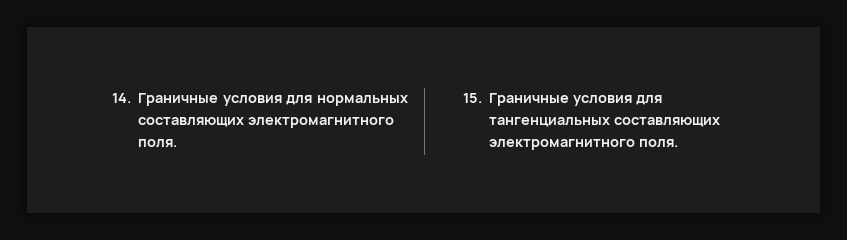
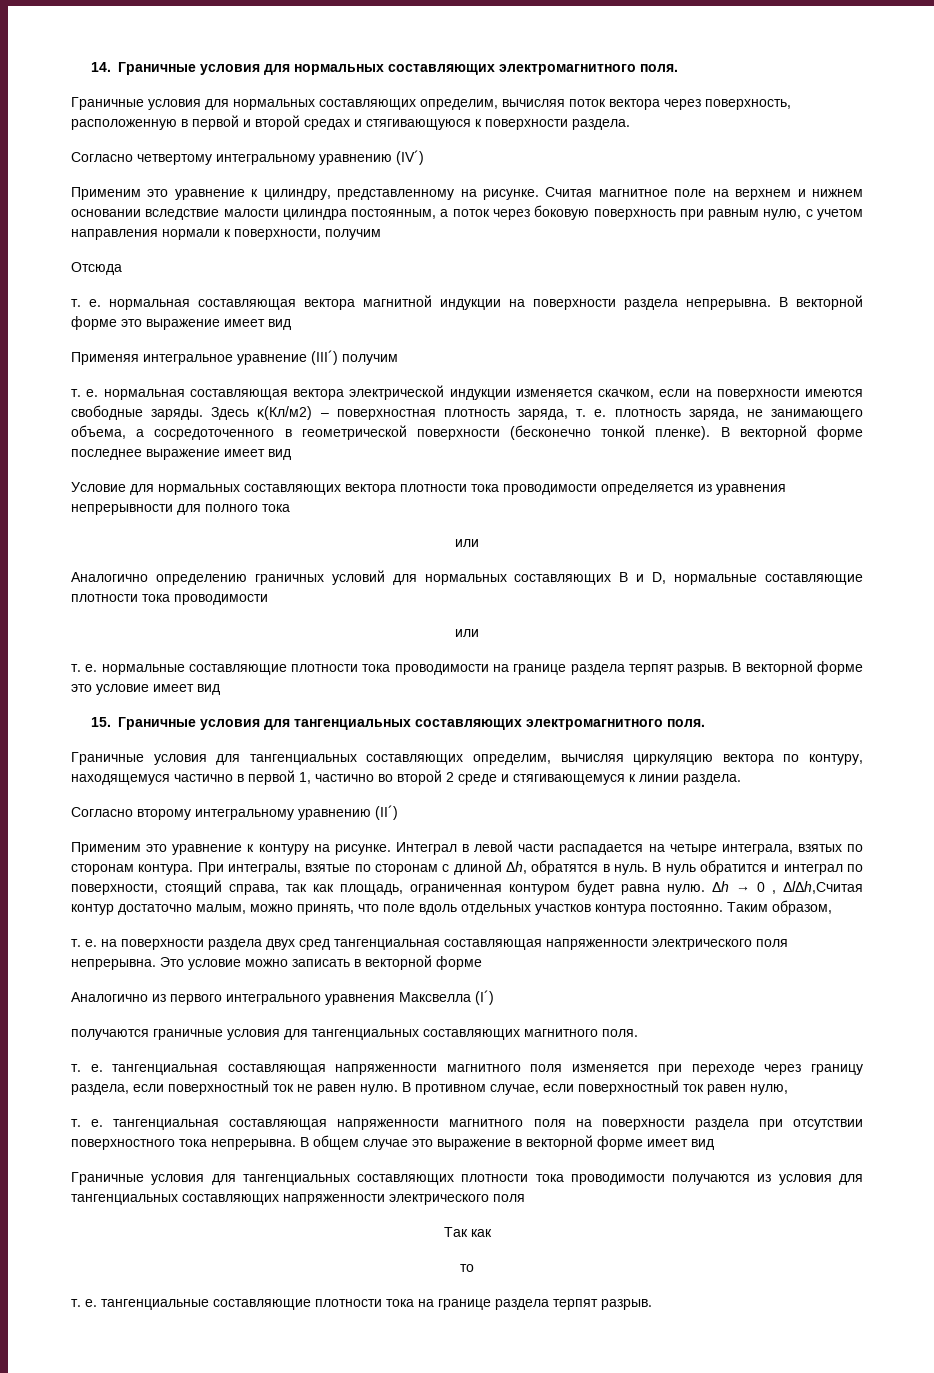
+ Граничные условия для нормальных составляющих определим, вычисляя поток вектора через поверхность, расположенную в первой и второй средах и стягивающуюся к поверхности раздела.
+ Согласно четвертому интегральному уравнению (IV´)
+ Применим это уравнение к цилиндру, представленному на рисунке. Считая магнитное поле на верхнем и нижнем основании вследствие малости цилиндра постоянным, а поток через боковую поверхность при равным нулю, с учетом направления нормали к поверхности, получим
+ Отсюда
+ т. е. нормальная составляющая вектора магнитной индукции на поверхности раздела непрерывна. В векторной форме это выражение имеет вид
+ Применяя интегральное уравнение (III´) получим
+ т. е. нормальная составляющая вектора электрической индукции изменяется скачком, если на поверхности имеются свободные заряды. Здесь κ(Кл/м2) – поверхностная плотность заряда, т. е. плотность заряда, не занимающего объема, а сосредоточенного в геометрической поверхности (бесконечно тонкой пленке). В векторной форме последнее выражение имеет вид
+ Условие для нормальных составляющих вектора плотности тока проводимости определяется из уравнения непрерывности для полного тока
+ или
+ Аналогично определению граничных условий для нормальных составляющих B и D, нормальные составляющие плотности тока проводимости
+ или
+ т. е. нормальные составляющие плотности тока проводимости на границе раздела терпят разрыв. В векторной форме это условие имеет вид
+ Граничные условия для тангенциальных составляющих определим, вычисляя циркуляцию вектора по контуру, находящемуся частично в первой 1, частично во второй 2 среде и стягивающемуся к линии раздела.
+ Согласно второму интегральному уравнению (II´)
+ Применим это уравнение к контуру на рисунке. Интеграл в левой части распадается на четыре интеграла, взятых по сторонам контура. При интегралы, взятые по сторонам с длиной Δh, обратятся в нуль. В нуль обратится и интеграл по поверхности, стоящий справа, так как площадь, ограниченная контуром будет равна нулю. Δh → 0 , ΔlΔh,Считая контур достаточно малым, можно принять, что поле вдоль отдельных участков контура постоянно. Таким образом,
+ т. е. на поверхности раздела двух сред тангенциальная составляющая напряженности электрического поля непрерывна. Это условие можно записать в векторной форме
+ Аналогично из первого интегрального уравнения Максвелла (I´)
+ получаются граничные условия для тангенциальных составляющих магнитного поля.
+ т. е. тангенциальная составляющая напряженности магнитного поля изменяется при переходе через границу раздела, если поверхностный ток не равен нулю. В противном случае, если поверхностный ток равен нулю,
+ т. е. тангенциальная составляющая напряженности магнитного поля на поверхности раздела при отсутствии поверхностного тока непрерывна. В общем случае это выражение в векторной форме имеет вид
+ Граничные условия для тангенциальных составляющих плотности тока проводимости получаются из условия для тангенциальных составляющих напряженности электрического поля
+ Так как
+ то
+ т. е. тангенциальные составляющие плотности тока на границе раздела терпят разрыв.

